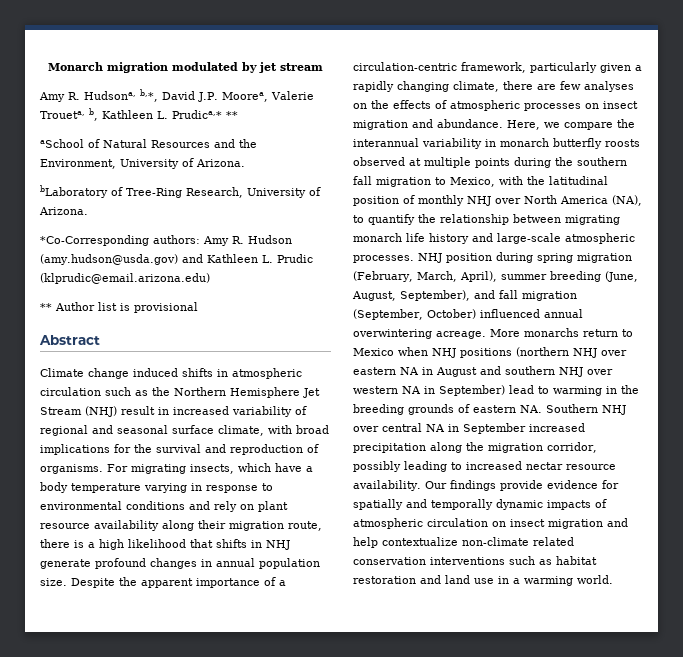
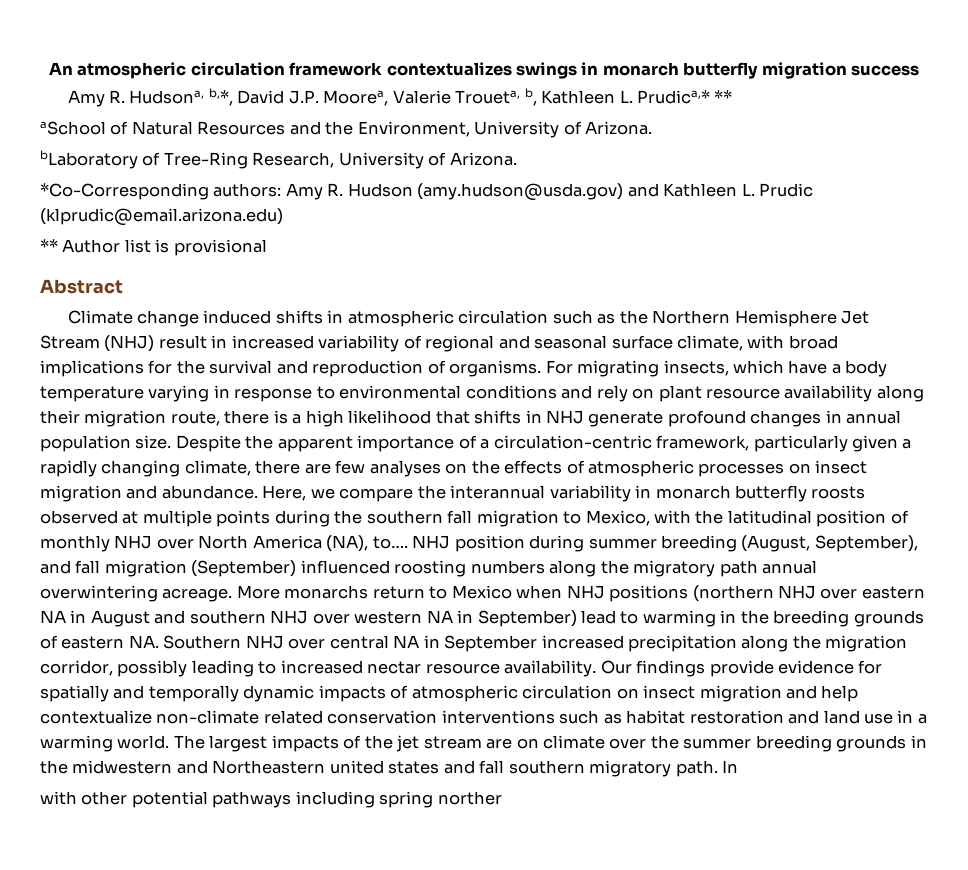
- Monarch migration modulated by jet stream
+ An atmospheric circulation framework contextualizes swings in monarch butterfly migration success
- Here, we compare the interannual variability in monarch butterfly roosts observed at multiple points during the southern fall migration to Mexico, with the latitudinal position of monthly NHJ over North America (NA), to quantify the relationship between migrating monarch life history and large-scale atmospheric processes. NHJ position during spring migration (February, March, April), summer breeding (June, August, September), and fall migration (September, October) influenced annual overwintering acreage.
+ Here, we compare the interannual variability in monarch butterfly roosts observed at multiple points during the southern fall migration to Mexico, with the latitudinal position of monthly NHJ over North America (NA), to…. NHJ position during summer breeding (August, September), and fall migration (September) influenced roosting numbers along the migratory path annual overwintering acreage.
+ The largest impacts of the jet stream are on climate over the summer breeding grounds in the midwestern and Northeastern united states and fall southern migratory path. In
+ with other potential pathways including spring norther

